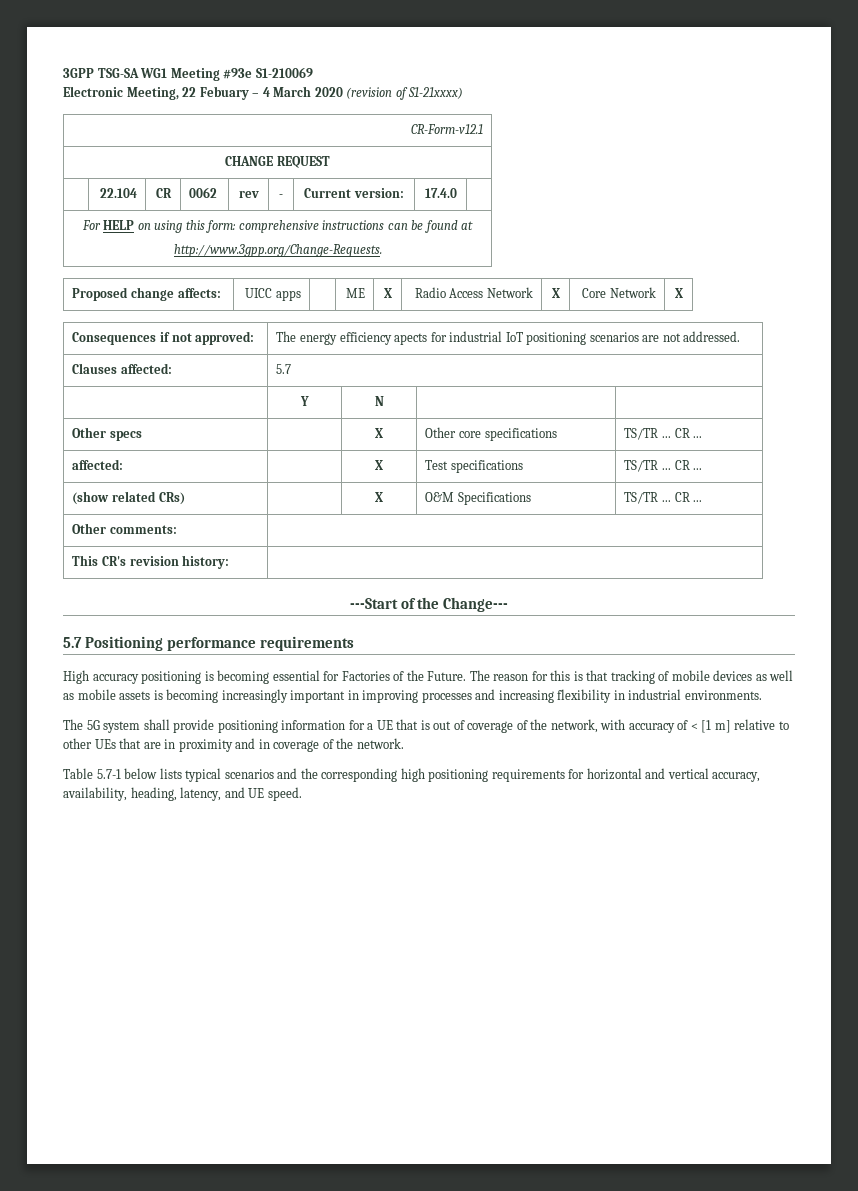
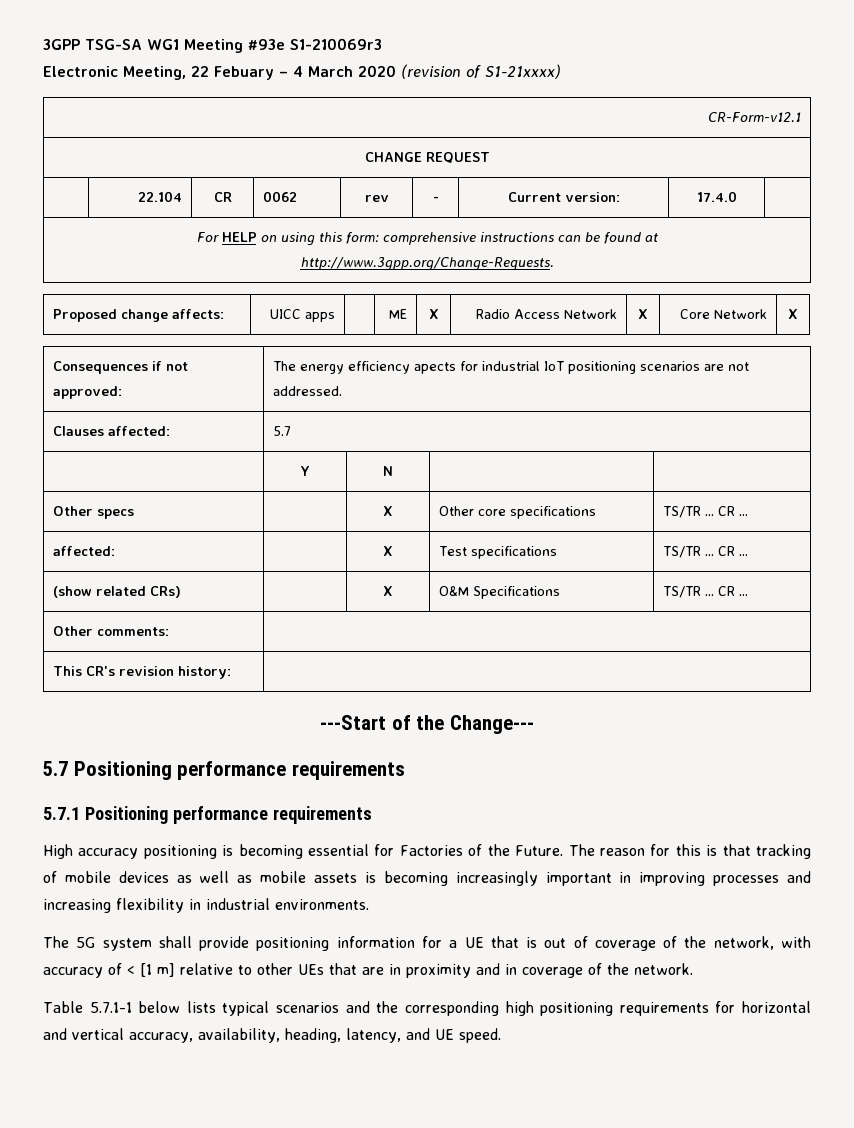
- 3GPP TSG-SA WG1 Meeting #93e S1-210069
+ 3GPP TSG-SA WG1 Meeting #93e S1-210069r3
+ 5.7.1 Positioning performance requirements
- Table 5.7-1 below lists typical scenarios and the corresponding high positioning requirements for horizontal and vertical accuracy, availability, heading, latency, and UE speed.
+ Table 5.7.1-1 below lists typical scenarios and the corresponding high positioning requirements for horizontal and vertical accuracy, availability, heading, latency, and UE speed.

